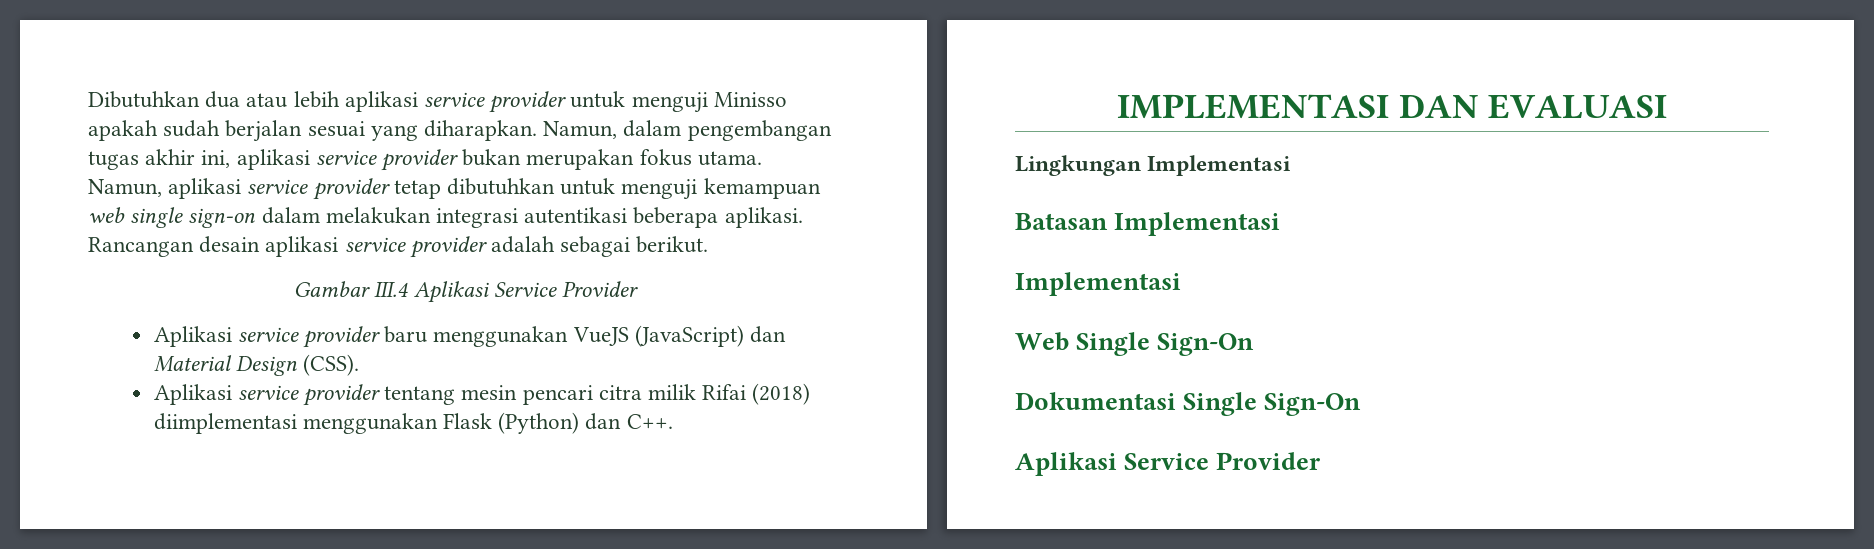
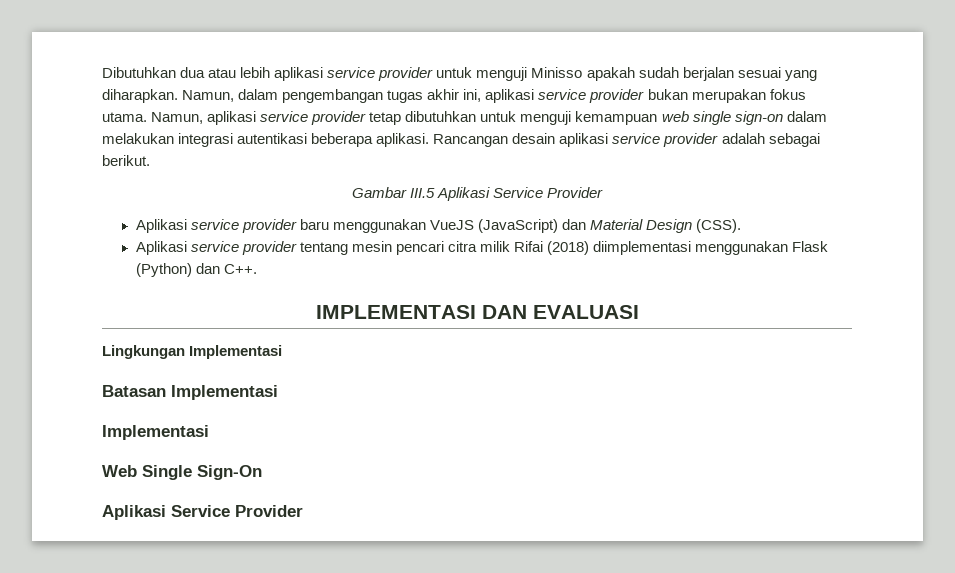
- Gambar III.4 Aplikasi Service Provider
+ Gambar III.5 Aplikasi Service Provider
- Dokumentasi Single Sign-On

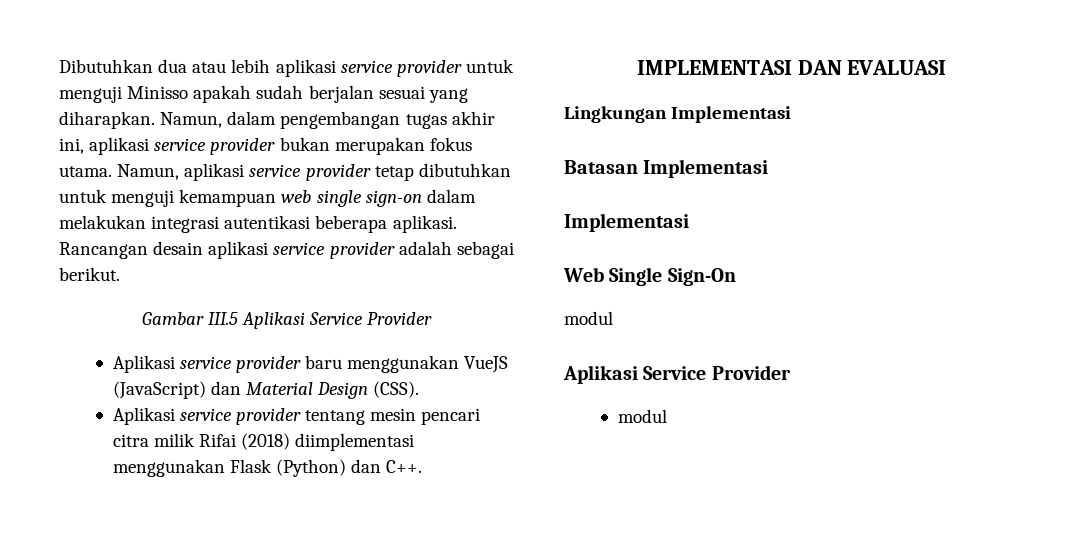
  Web Single Sign-On
+ modul
  Aplikasi Service Provider
+ modul

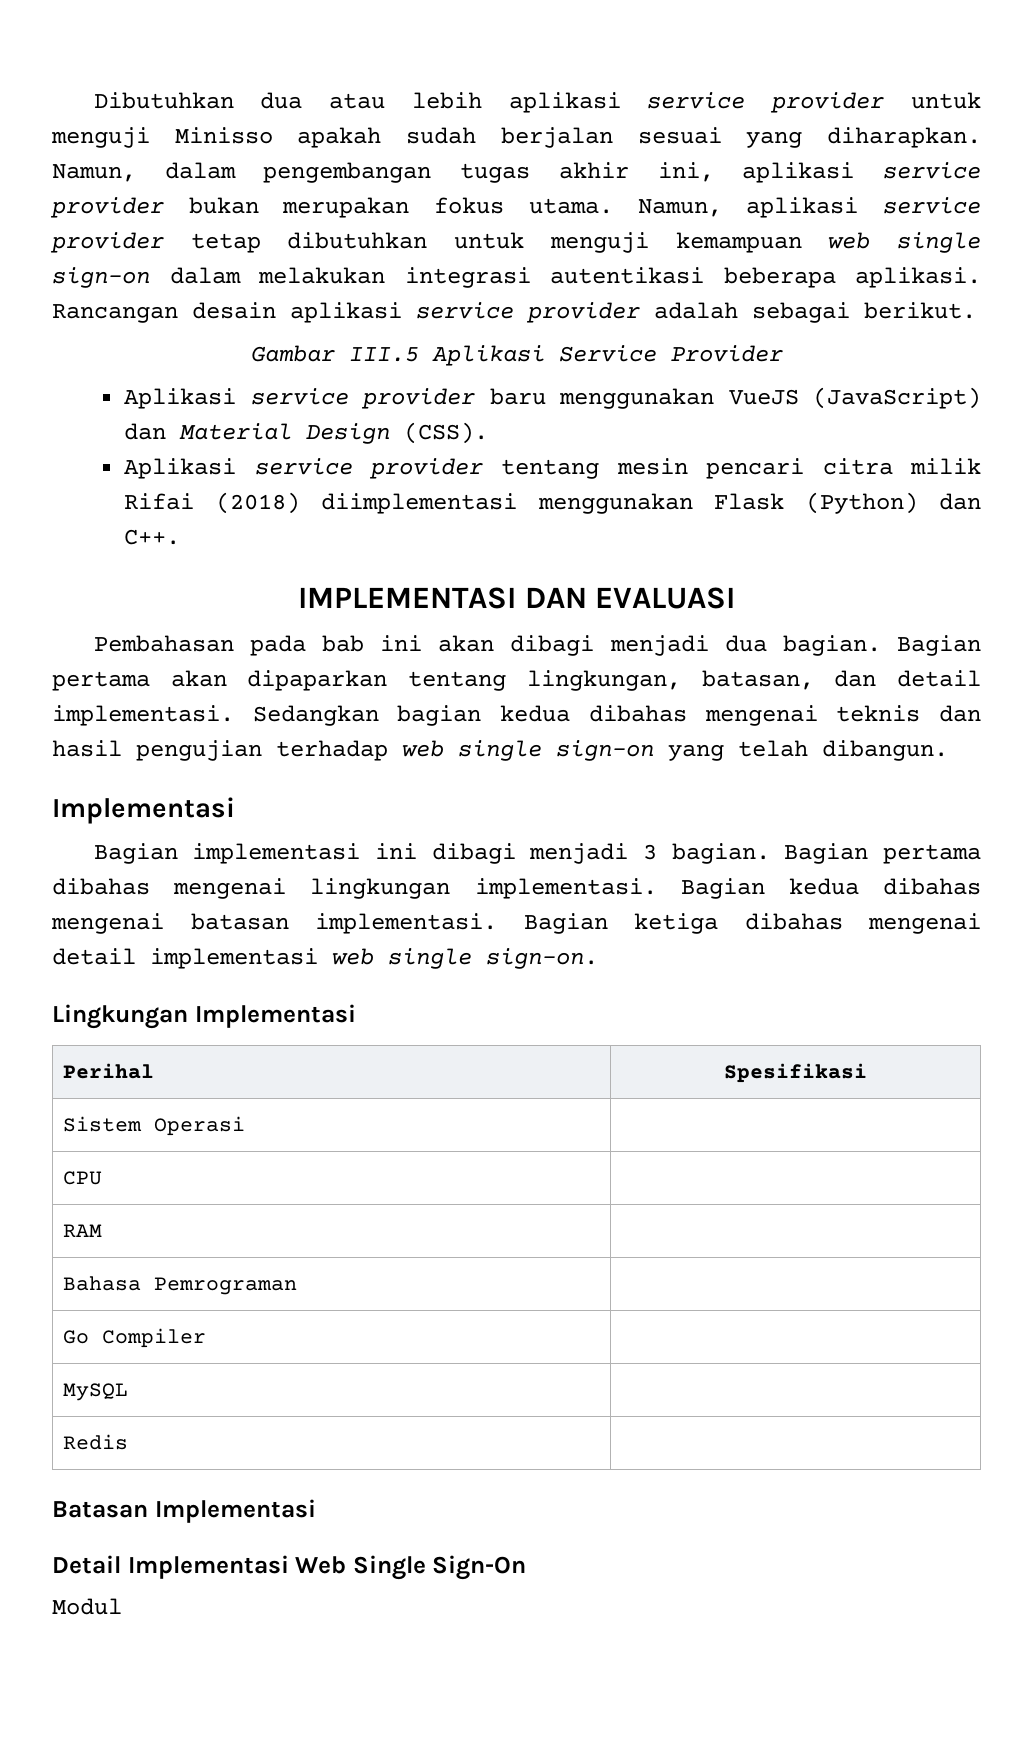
+ Pembahasan pada bab ini akan dibagi menjadi dua bagian. Bagian pertama akan dipaparkan tentang lingkungan, batasan, dan detail implementasi. Sedangkan bagian kedua dibahas mengenai teknis dan hasil pengujian terhadap web single sign-on yang telah dibangun.
+ Implementasi
+ Bagian implementasi ini dibagi menjadi 3 bagian. Bagian pertama dibahas mengenai lingkungan implementasi. Bagian kedua dibahas mengenai batasan implementasi. Bagian ketiga dibahas mengenai detail implementasi web single sign-on.
  Lingkungan Implementasi
+ Perihal | Spesifikasi
+ Sistem Operasi |
+ CPU |
+ RAM |
+ Bahasa Pemrograman |
+ Go Compiler |
+ MySQL |
+ Redis |
  Batasan Implementasi
- Implementasi
- Web Single Sign-On
- modul
- Aplikasi Service Provider
- modul
+ Detail Implementasi Web Single Sign-On
+ Modul

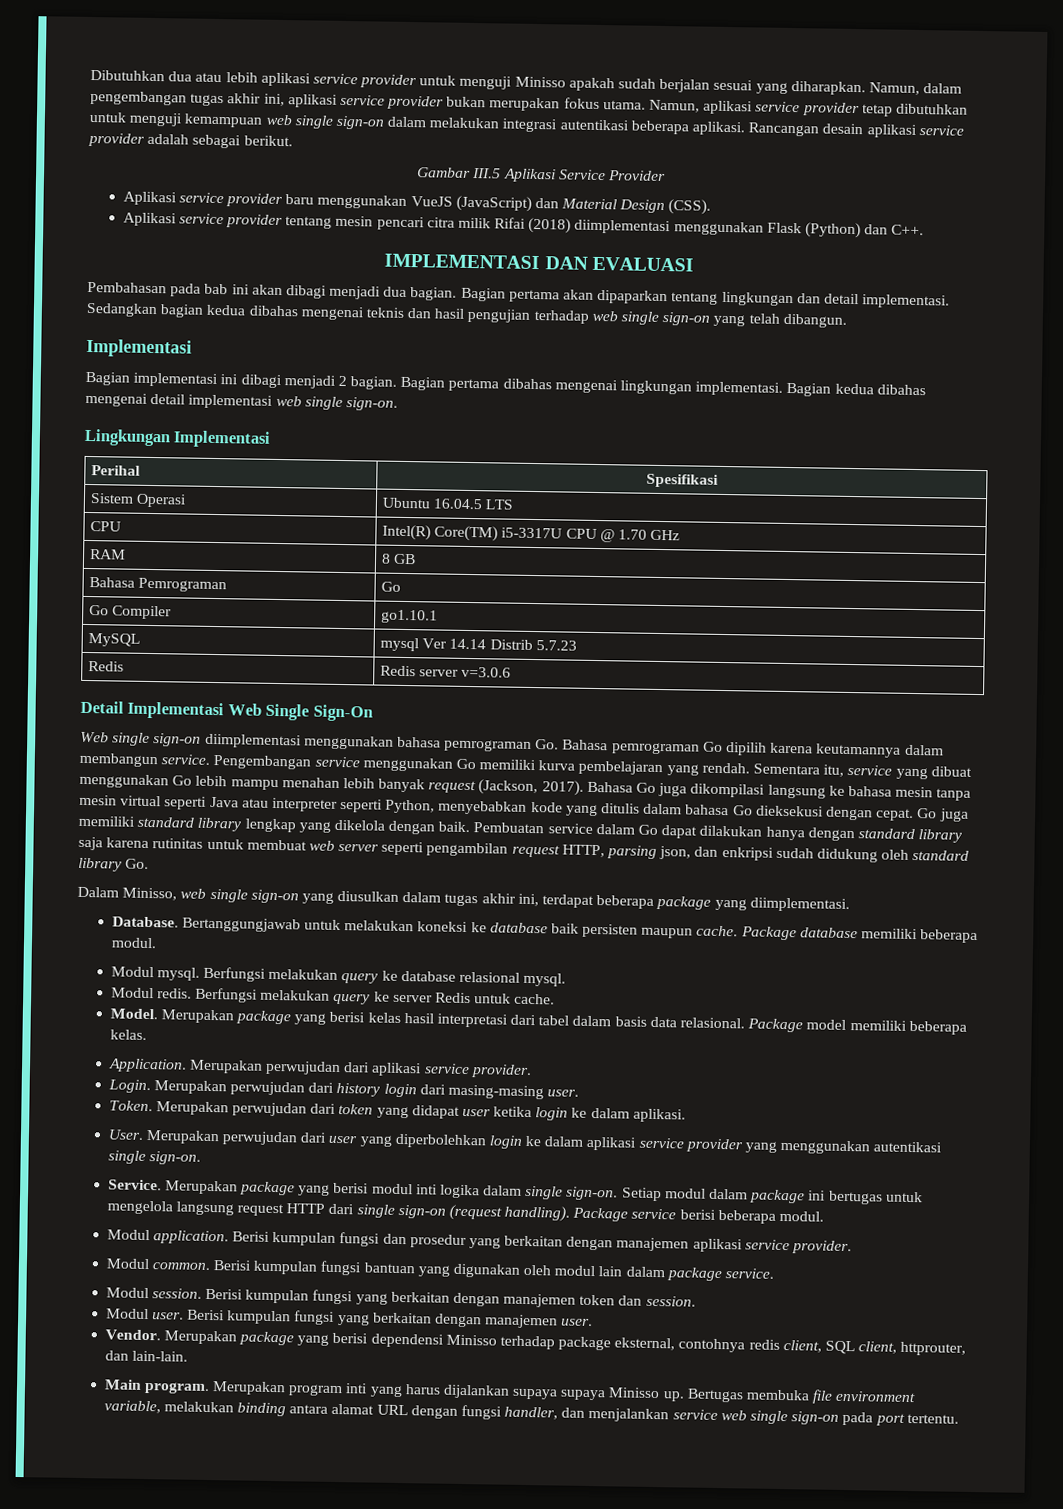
- Bagian pertama akan dipaparkan tentang lingkungan, batasan, dan detail implementasi.
+ Bagian pertama akan dipaparkan tentang lingkungan dan detail implementasi.
- Bagian implementasi ini dibagi menjadi 3 bagian.
+ Bagian implementasi ini dibagi menjadi 2 bagian.
- Bagian kedua dibahas mengenai batasan implementasi. Bagian ketiga dibahas mengenai detail implementasi web single sign-on.
+ Bagian kedua dibahas mengenai detail implementasi web single sign-on.
- Sistem Operasi |
- CPU |
+ Sistem Operasi | Ubuntu 16.04.5 LTS
+ CPU | Intel(R) Core(TM) i5-3317U CPU @ 1.70 GHz
- RAM |
+ RAM | 8 GB
- Bahasa Pemrograman |
+ Bahasa Pemrograman | Go
- Go Compiler |
+ Go Compiler | go1.10.1
- MySQL |
- Redis |
- Batasan Implementasi
+ MySQL | mysql Ver 14.14 Distrib 5.7.23
+ Redis | Redis server v=3.0.6
- Modul
+ Web single sign-on diimplementasi menggunakan bahasa pemrograman Go. Bahasa pemrograman Go dipilih karena keutamannya dalam membangun service. Pengembangan service menggunakan Go memiliki kurva pembelajaran yang rendah. Sementara itu, service yang dibuat menggunakan Go lebih mampu menahan lebih banyak request (Jackson, 2017). Bahasa Go juga dikompilasi langsung ke bahasa mesin tanpa mesin virtual seperti Java atau interpreter seperti Python, menyebabkan kode yang ditulis dalam bahasa Go dieksekusi dengan cepat. Go juga memiliki standard library lengkap yang dikelola dengan baik. Pembuatan service dalam Go dapat dilakukan hanya dengan standard library saja karena rutinitas untuk membuat web server seperti pengambilan request HTTP, parsing json, dan enkripsi sudah didukung oleh standard library Go.
+ Dalam Minisso, web single sign-on yang diusulkan dalam tugas akhir ini, terdapat beberapa package yang diimplementasi.
+ Database. Bertanggungjawab untuk melakukan koneksi ke database baik persisten maupun cache. Package database memiliki beberapa modul.
+ Modul mysql. Berfungsi melakukan query ke database relasional mysql.
+ Modul redis. Berfungsi melakukan query ke server Redis untuk cache.
+ Model. Merupakan package yang berisi kelas hasil interpretasi dari tabel dalam basis data relasional. Package model memiliki beberapa kelas.
+ Application. Merupakan perwujudan dari aplikasi service provider.
+ Login. Merupakan perwujudan dari history login dari masing-masing user.
+ Token. Merupakan perwujudan dari token yang didapat user ketika login ke dalam aplikasi.
+ User. Merupakan perwujudan dari user yang diperbolehkan login ke dalam aplikasi service provider yang menggunakan autentikasi single sign-on.
+ Service. Merupakan package yang berisi modul inti logika dalam single sign-on. Setiap modul dalam package ini bertugas untuk mengelola langsung request HTTP dari single sign-on (request handling). Package service berisi beberapa modul.
+ Modul application. Berisi kumpulan fungsi dan prosedur yang berkaitan dengan manajemen aplikasi service provider.
+ Modul common. Berisi kumpulan fungsi bantuan yang digunakan oleh modul lain dalam package service.
+ Modul session. Berisi kumpulan fungsi yang berkaitan dengan manajemen token dan session.
+ Modul user. Berisi kumpulan fungsi yang berkaitan dengan manajemen user.
+ Vendor. Merupakan package yang berisi dependensi Minisso terhadap package eksternal, contohnya redis client, SQL client, httprouter, dan lain-lain.
+ Main program. Merupakan program inti yang harus dijalankan supaya supaya Minisso up. Bertugas membuka file environment variable, melakukan binding antara alamat URL dengan fungsi handler, dan menjalankan service web single sign-on pada port tertentu.

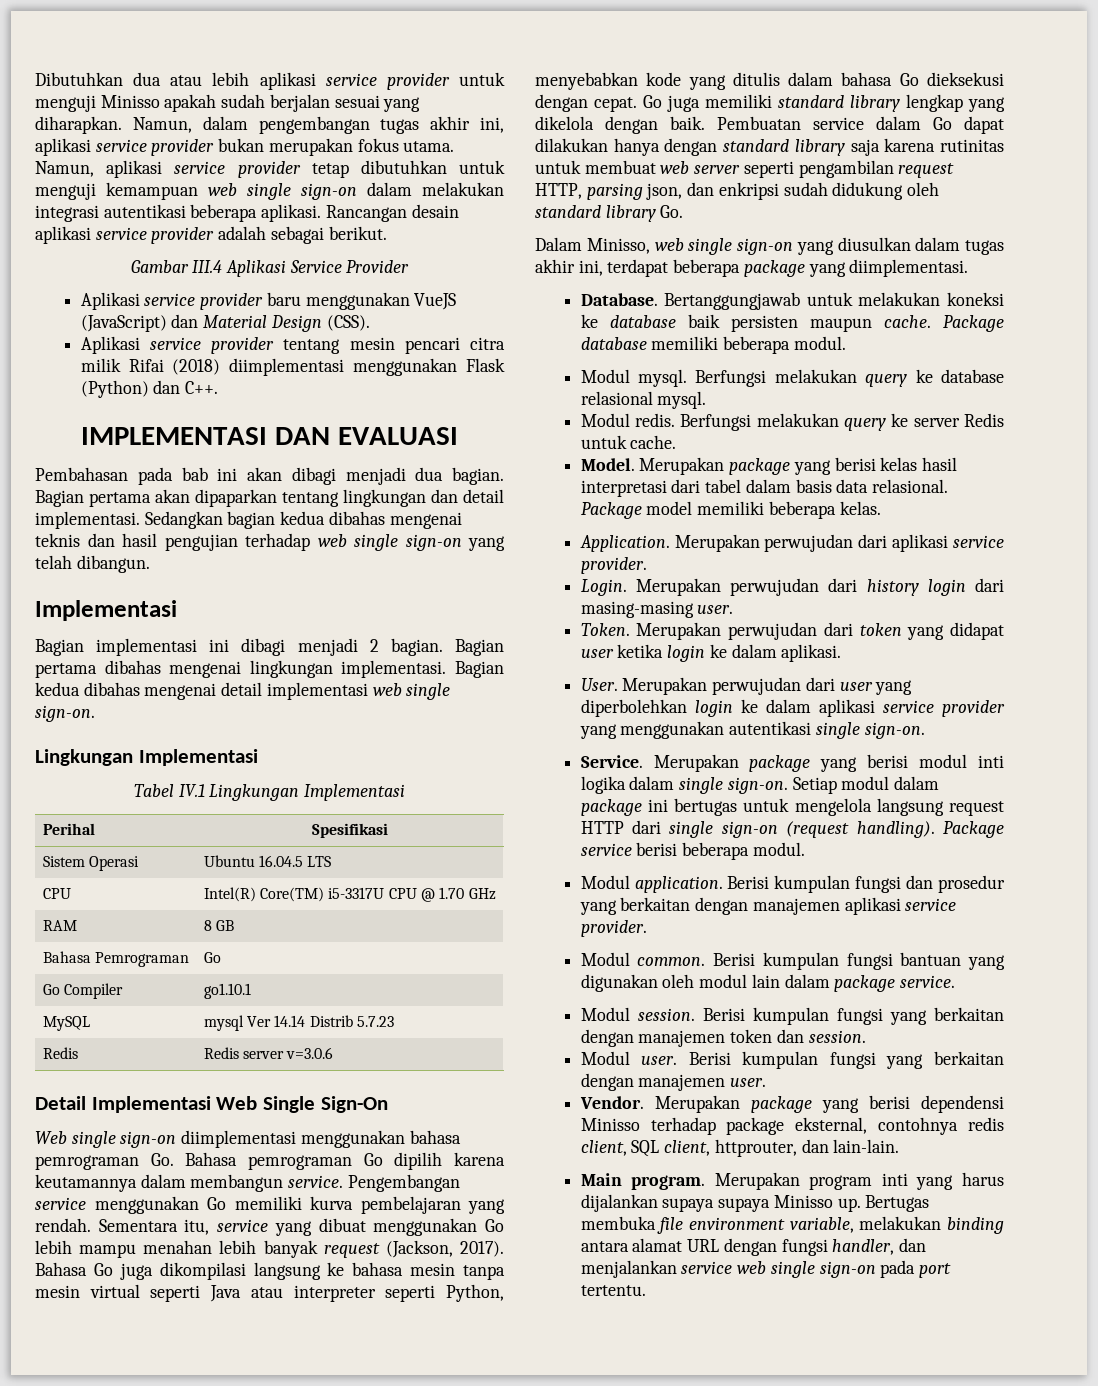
- Gambar III.5 Aplikasi Service Provider
+ Gambar III.4 Aplikasi Service Provider
+ Tabel IV.1 Lingkungan Implementasi

